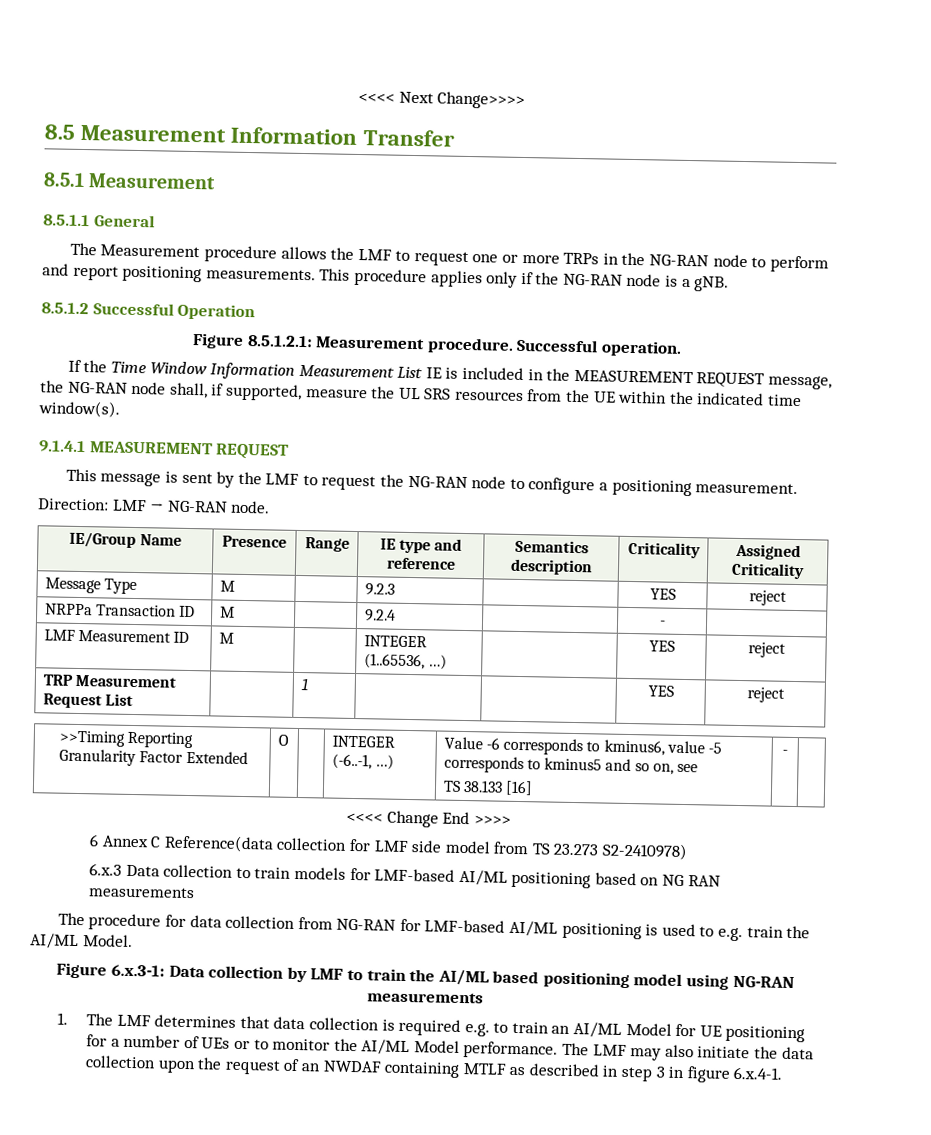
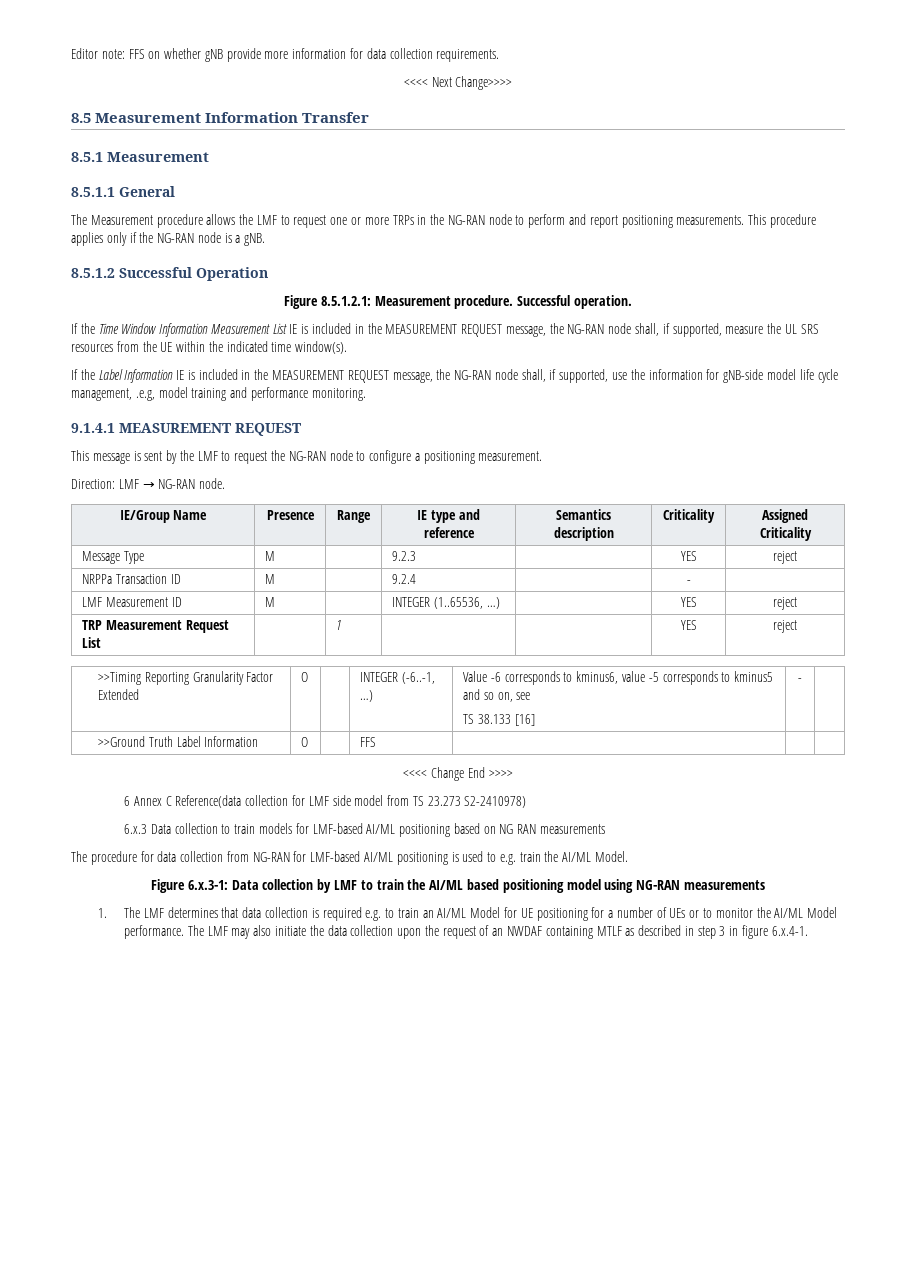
+ Editor note: FFS on whether gNB provide more information for data collection requirements.
+ If the Label Information IE is included in the MEASUREMENT REQUEST message, the NG-RAN node shall, if supported, use the information for gNB-side model life cycle management, .e.g, model training and performance monitoring.
+ >>Ground Truth Label Information | O | | FFS | | |

